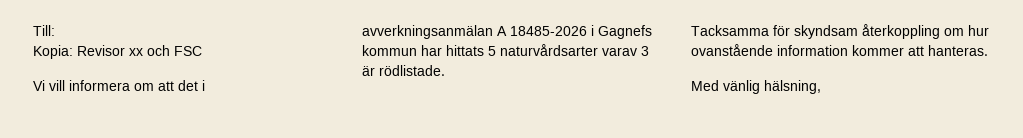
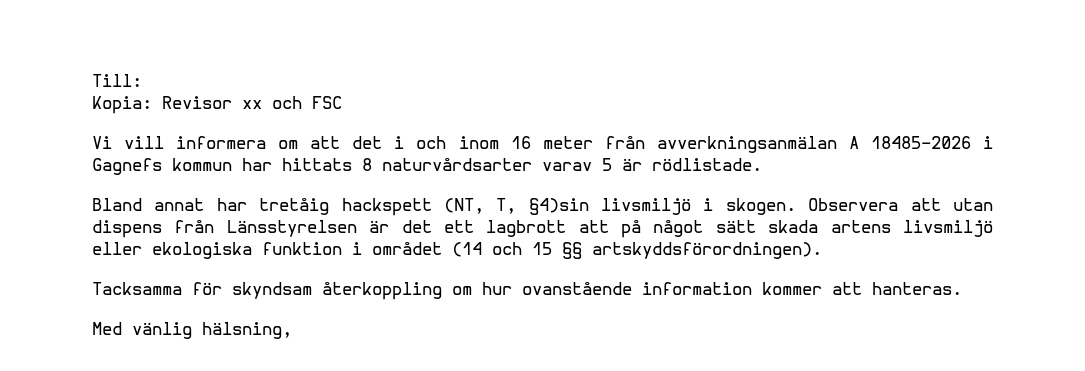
- Vi vill informera om att det i avverkningsanmälan A 18485-2026 i Gagnefs kommun har hittats 5 naturvårdsarter varav 3 är rödlistade.
+ Vi vill informera om att det i och inom 16 meter från avverkningsanmälan A 18485-2026 i Gagnefs kommun har hittats 8 naturvårdsarter varav 5 är rödlistade.
+ Bland annat har tretåig hackspett (NT, T, §4)sin livsmiljö i skogen. Observera att utan dispens från Länsstyrelsen är det ett lagbrott att på något sätt skada artens livsmiljö eller ekologiska funktion i området (14 och 15 §§ artskyddsförordningen).

